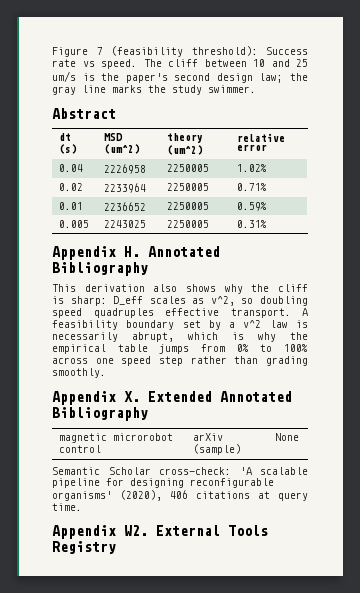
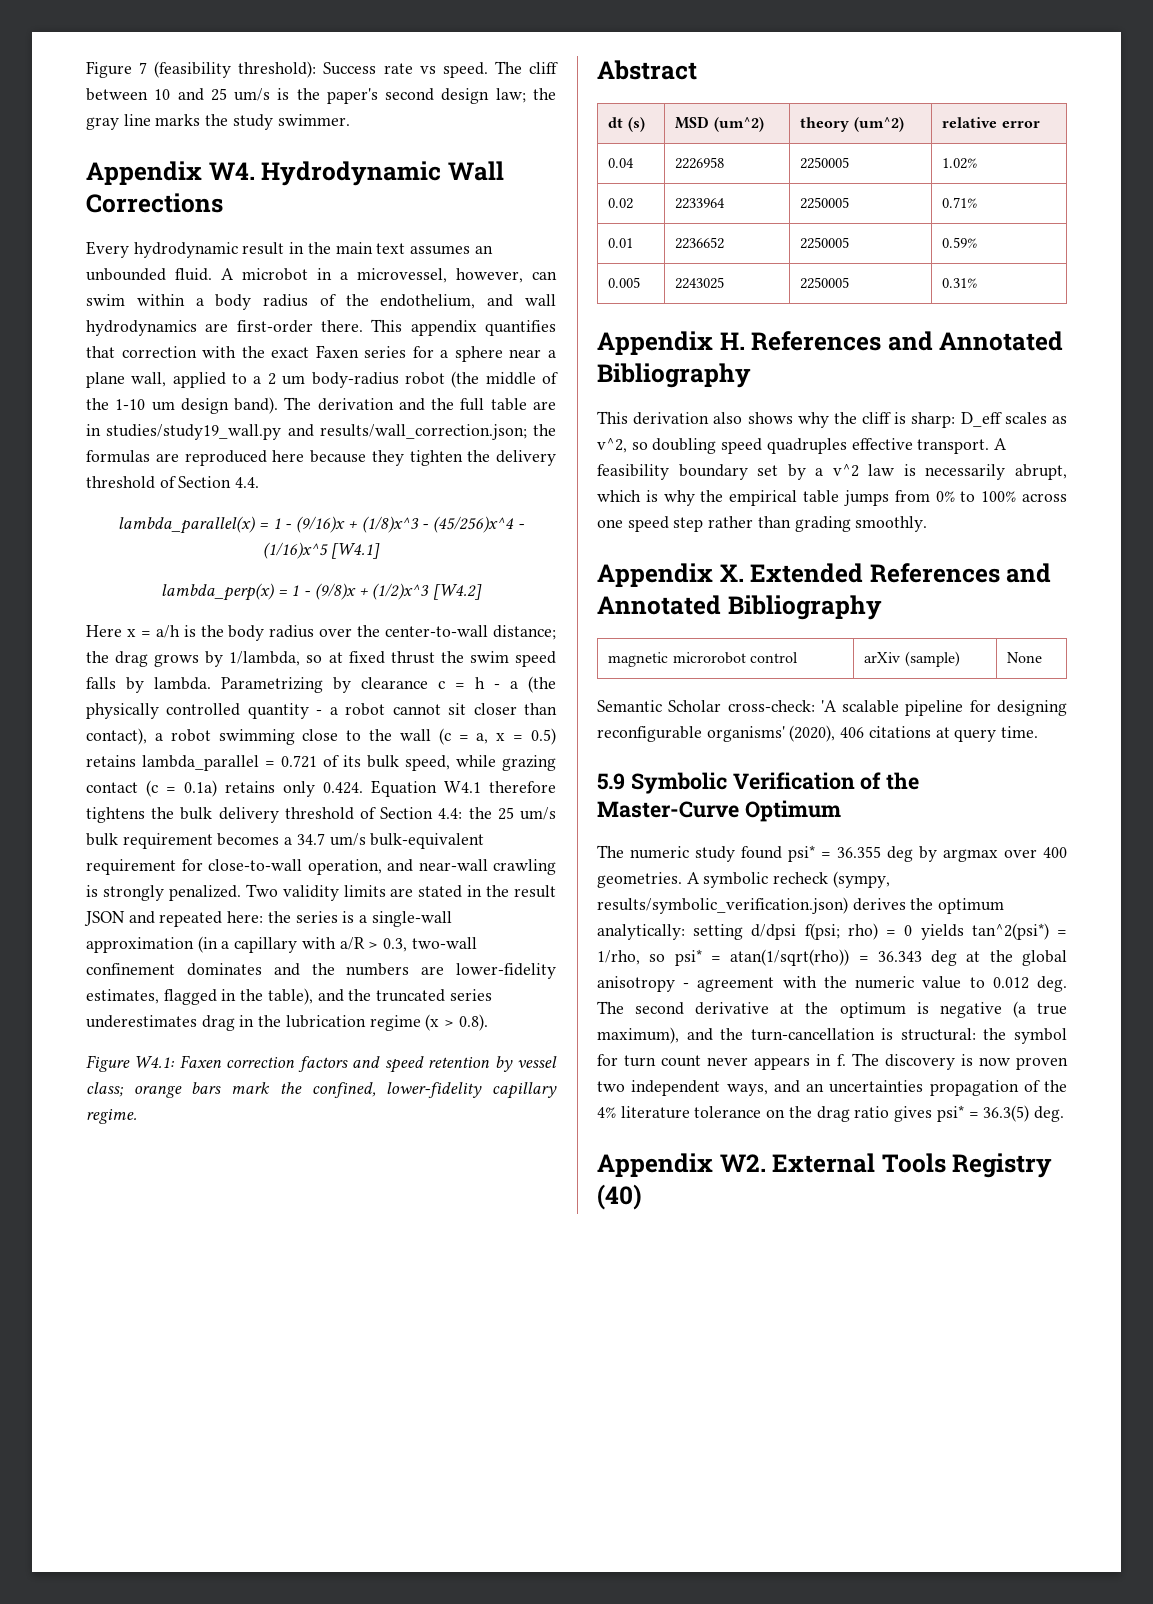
+ Appendix W4. Hydrodynamic Wall Corrections
+ Every hydrodynamic result in the main text assumes an unbounded fluid. A microbot in a microvessel, however, can swim within a body radius of the endothelium, and wall hydrodynamics are first-order there. This appendix quantifies that correction with the exact Faxen series for a sphere near a plane wall, applied to a 2 um body-radius robot (the middle of the 1-10 um design band). The derivation and the full table are in studies/study19_wall.py and results/wall_correction.json; the formulas are reproduced here because they tighten the delivery threshold of Section 4.4.
+ lambda_parallel(x) = 1 - (9/16)x + (1/8)x^3 - (45/256)x^4 - (1/16)x^5 [W4.1]
+ lambda_perp(x) = 1 - (9/8)x + (1/2)x^3 [W4.2]
+ Here x = a/h is the body radius over the center-to-wall distance; the drag grows by 1/lambda, so at fixed thrust the swim speed falls by lambda. Parametrizing by clearance c = h - a (the physically controlled quantity - a robot cannot sit closer than contact), a robot swimming close to the wall (c = a, x = 0.5) retains lambda_parallel = 0.721 of its bulk speed, while grazing contact (c = 0.1a) retains only 0.424. Equation W4.1 therefore tightens the bulk delivery threshold of Section 4.4: the 25 um/s bulk requirement becomes a 34.7 um/s bulk-equivalent requirement for close-to-wall operation, and near-wall crawling is strongly penalized. Two validity limits are stated in the result JSON and repeated here: the series is a single-wall approximation (in a capillary with a/R > 0.3, two-wall confinement dominates and the numbers are lower-fidelity estimates, flagged in the table), and the truncated series underestimates drag in the lubrication regime (x > 0.8).
+ Figure W4.1: Faxen correction factors and speed retention by vessel class; orange bars mark the confined, lower-fidelity capillary regime.
- Appendix H. Annotated Bibliography
+ Appendix H. References and Annotated Bibliography
- Appendix X. Extended Annotated Bibliography
+ Appendix X. Extended References and Annotated Bibliography
+ 5.9 Symbolic Verification of the Master-Curve Optimum
+ The numeric study found psi* = 36.355 deg by argmax over 400 geometries. A symbolic recheck (sympy, results/symbolic_verification.json) derives the optimum analytically: setting d/dpsi f(psi; rho) = 0 yields tan^2(psi*) = 1/rho, so psi* = atan(1/sqrt(rho)) = 36.343 deg at the global anisotropy - agreement with the numeric value to 0.012 deg. The second derivative at the optimum is negative (a true maximum), and the turn-cancellation is structural: the symbol for turn count never appears in f. The discovery is now proven two independent ways, and an uncertainties propagation of the 4% literature tolerance on the drag ratio gives psi* = 36.3(5) deg.
- Appendix W2. External Tools Registry
+ Appendix W2. External Tools Registry (40)

